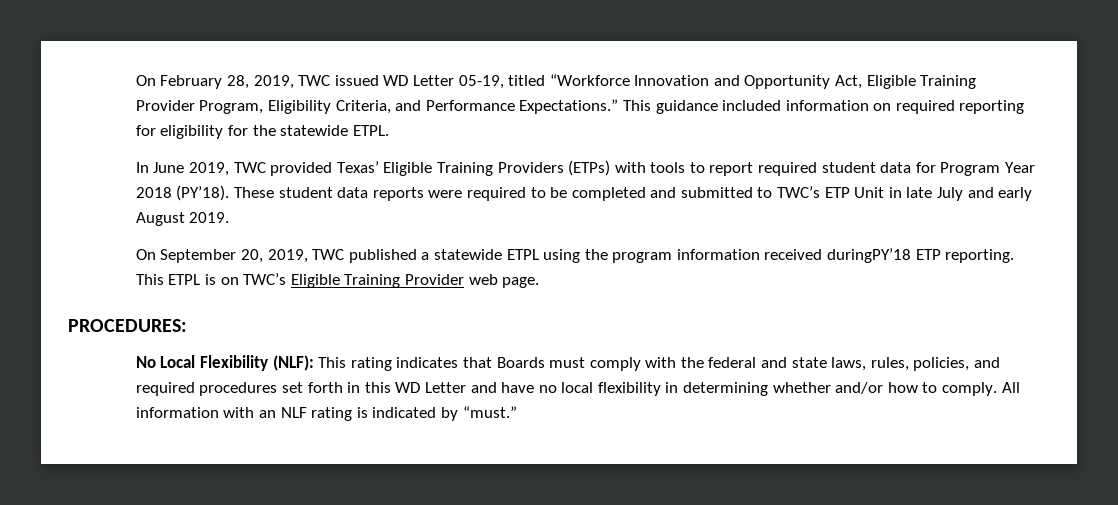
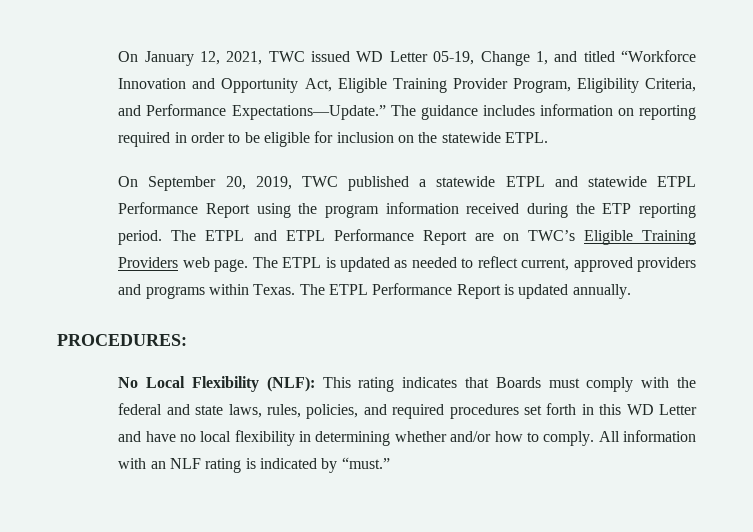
- On February 28, 2019, TWC issued WD Letter 05-19, titled “Workforce Innovation and Opportunity Act, Eligible Training Provider Program, Eligibility Criteria, and Performance Expectations.” This guidance included information on required reporting for eligibility for the statewide ETPL.
- In June 2019, TWC provided Texas’ Eligible Training Providers (ETPs) with tools to report required student data for Program Year 2018 (PY’18). These student data reports were required to be completed and submitted to TWC’s ETP Unit in late July and early August 2019.
+ On January 12, 2021, TWC issued WD Letter 05-19, Change 1, and titled “Workforce Innovation and Opportunity Act, Eligible Training Provider Program, Eligibility Criteria, and Performance Expectations―Update.” The guidance includes information on reporting required in order to be eligible for inclusion on the statewide ETPL.
- On September 20, 2019, TWC published a statewide ETPL using the program information received duringPY’18 ETP reporting. This ETPL is on TWC’s Eligible Training Provider web page.
+ On September 20, 2019, TWC published a statewide ETPL and statewide ETPL Performance Report using the program information received during the ETP reporting period. The ETPL and ETPL Performance Report are on TWC’s Eligible Training Providers web page. The ETPL is updated as needed to reflect current, approved providers and programs within Texas. The ETPL Performance Report is updated annually.

